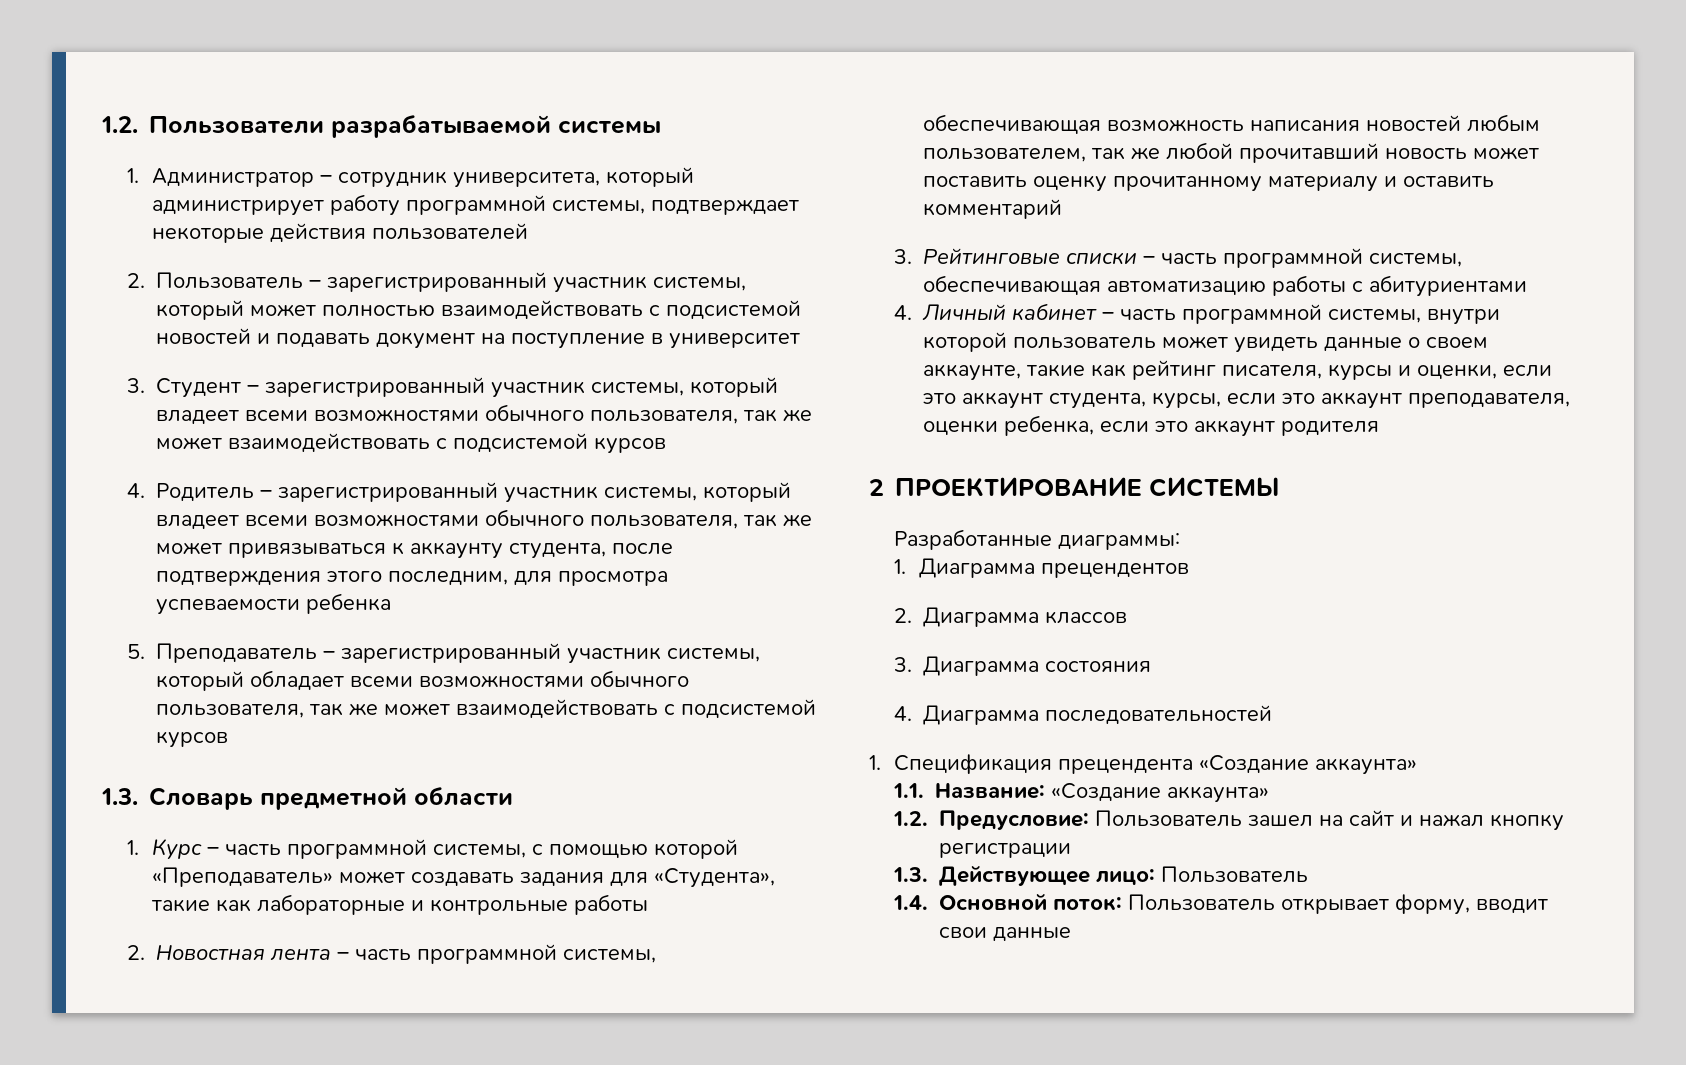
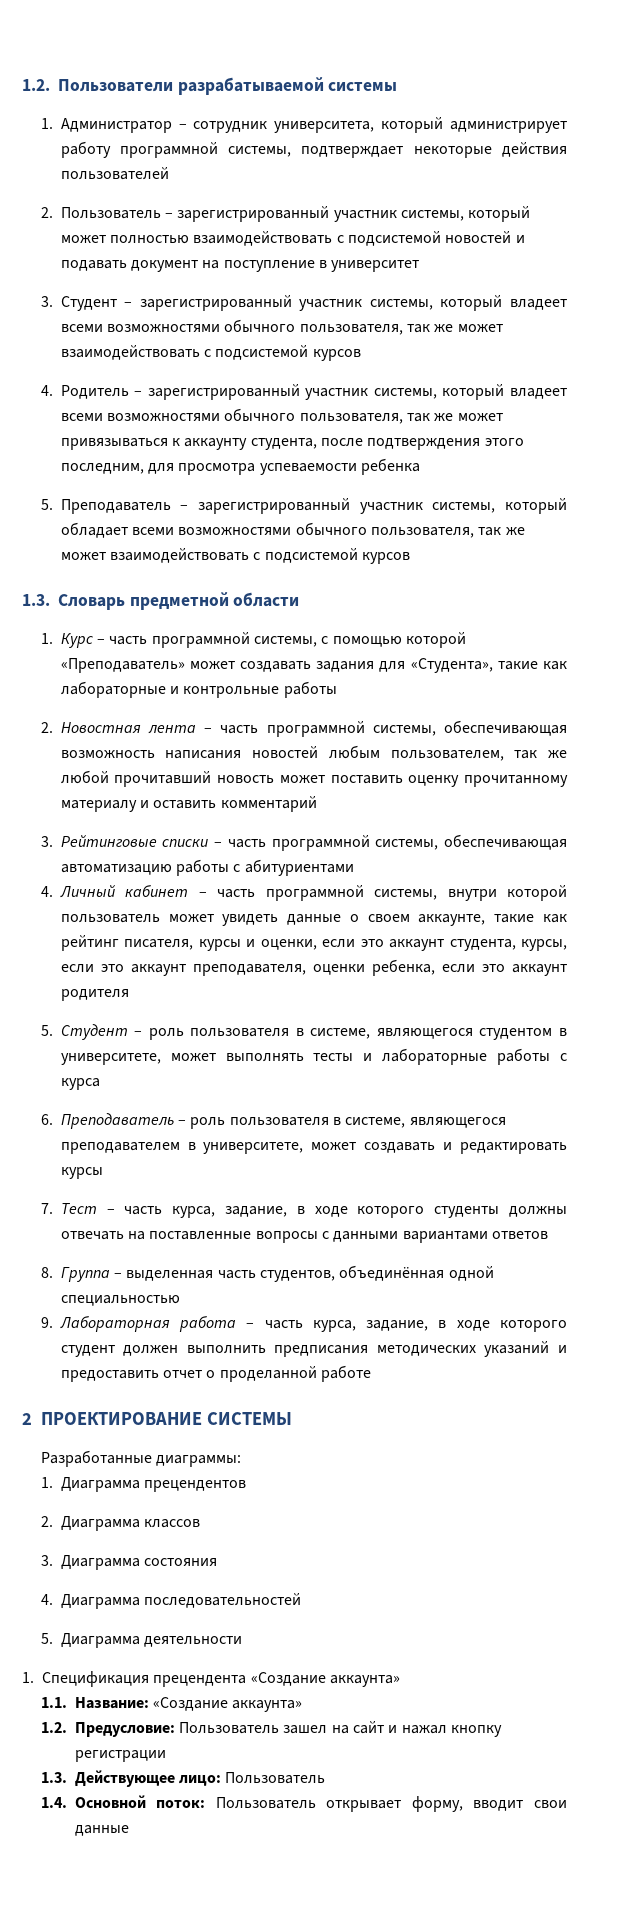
+ 5. Студент – роль пользователя в системе, являющегося студентом в университете, может выполнять тесты и лабораторные работы с курса
+ 6. Преподаватель – роль пользователя в системе, являющегося преподавателем в университете, может создавать и редактировать курсы
+ 7. Тест – часть курса, задание, в ходе которого студенты должны отвечать на поставленные вопросы с данными вариантами ответов
+ 8. Группа – выделенная часть студентов, объединённая одной специальностью
+ 9. Лабораторная работа – часть курса, задание, в ходе которого студент должен выполнить предписания методических указаний и предоставить отчет о проделанной работе
+ 5. Диаграмма деятельности

